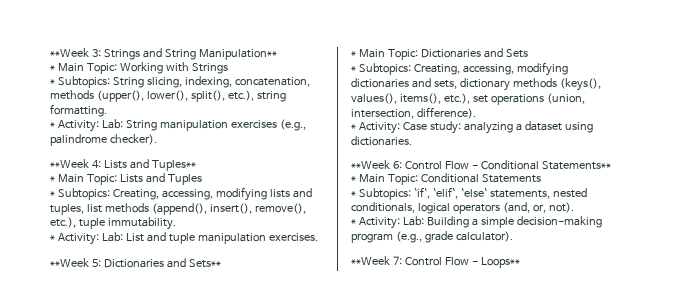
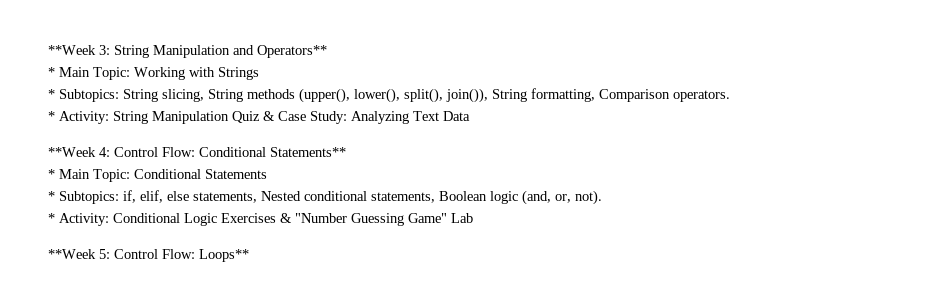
- **Week 3: Strings and String Manipulation**
+ **Week 3: String Manipulation and Operators**
- * Subtopics: String slicing, indexing, concatenation, methods (upper(), lower(), split(), etc.), string formatting.
- * Activity: Lab: String manipulation exercises (e.g., palindrome checker).
- **Week 4: Lists and Tuples**
- * Main Topic: Lists and Tuples
- * Subtopics: Creating, accessing, modifying lists and tuples, list methods (append(), insert(), remove(), etc.), tuple immutability.
- * Activity: Lab: List and tuple manipulation exercises.
- **Week 5: Dictionaries and Sets**
- * Main Topic: Dictionaries and Sets
- * Subtopics: Creating, accessing, modifying dictionaries and sets, dictionary methods (keys(), values(), items(), etc.), set operations (union, intersection, difference).
- * Activity: Case study: analyzing a dataset using dictionaries.
- **Week 6: Control Flow - Conditional Statements**
+ * Subtopics: String slicing, String methods (upper(), lower(), split(), join()), String formatting, Comparison operators.
+ * Activity: String Manipulation Quiz & Case Study: Analyzing Text Data
+ **Week 4: Control Flow: Conditional Statements**
- * Subtopics: `if`, `elif`, `else` statements, nested conditionals, logical operators (and, or, not).
+ * Subtopics: if, elif, else statements, Nested conditional statements, Boolean logic (and, or, not).
- * Activity: Lab: Building a simple decision-making program (e.g., grade calculator).
- **Week 7: Control Flow - Loops**
+ * Activity: Conditional Logic Exercises & "Number Guessing Game" Lab
+ **Week 5: Control Flow: Loops**

